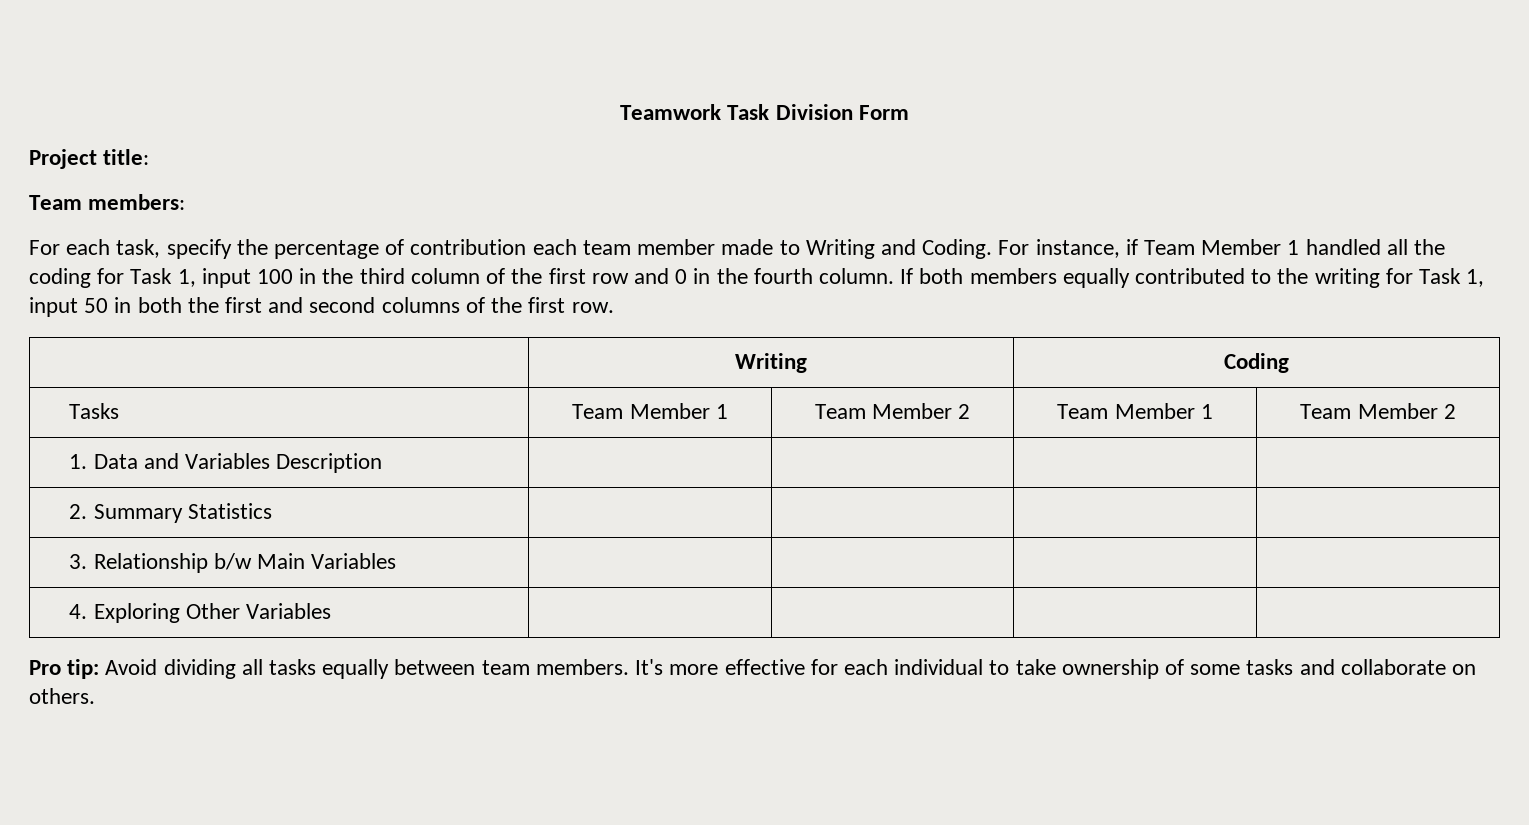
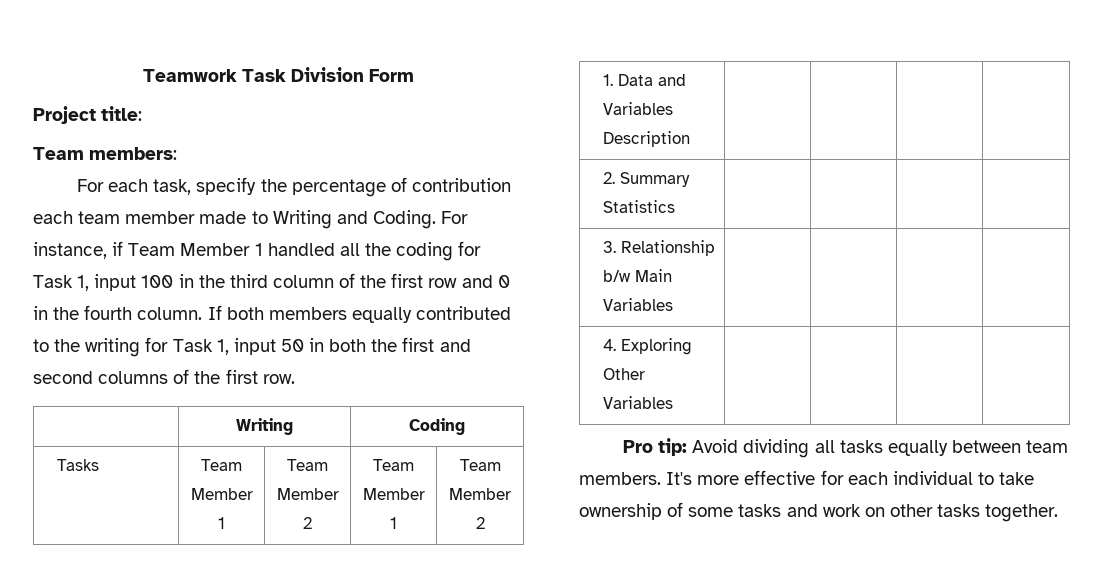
- It's more effective for each individual to take ownership of some tasks and collaborate on others.
+ It's more effective for each individual to take ownership of some tasks and work on other tasks together.

